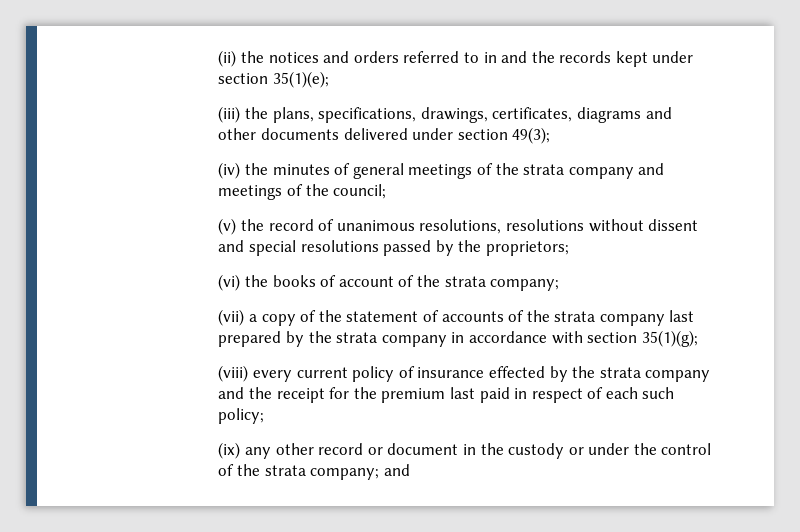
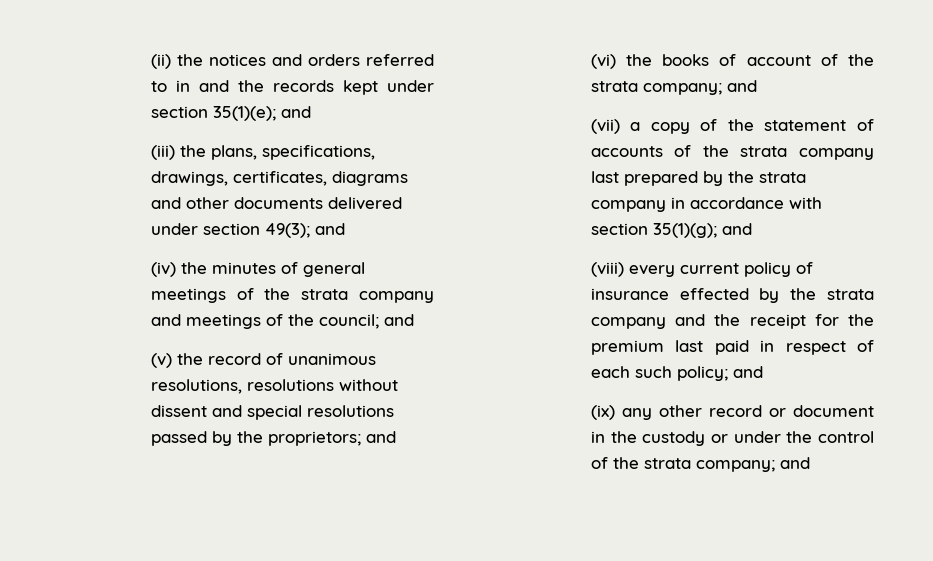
- (ii) the notices and orders referred to in and the records kept under section 35(1)(e);
+ (ii) the notices and orders referred to in and the records kept under section 35(1)(e); and
- (iii) the plans, specifications, drawings, certificates, diagrams and other documents delivered under section 49(3);
+ (iii) the plans, specifications, drawings, certificates, diagrams and other documents delivered under section 49(3); and
- (iv) the minutes of general meetings of the strata company and meetings of the council;
+ (iv) the minutes of general meetings of the strata company and meetings of the council; and
- (v) the record of unanimous resolutions, resolutions without dissent and special resolutions passed by the proprietors;
+ (v) the record of unanimous resolutions, resolutions without dissent and special resolutions passed by the proprietors; and
- (vi) the books of account of the strata company;
+ (vi) the books of account of the strata company; and
- (vii) a copy of the statement of accounts of the strata company last prepared by the strata company in accordance with section 35(1)(g);
+ (vii) a copy of the statement of accounts of the strata company last prepared by the strata company in accordance with section 35(1)(g); and
- (viii) every current policy of insurance effected by the strata company and the receipt for the premium last paid in respect of each such policy;
+ (viii) every current policy of insurance effected by the strata company and the receipt for the premium last paid in respect of each such policy; and

